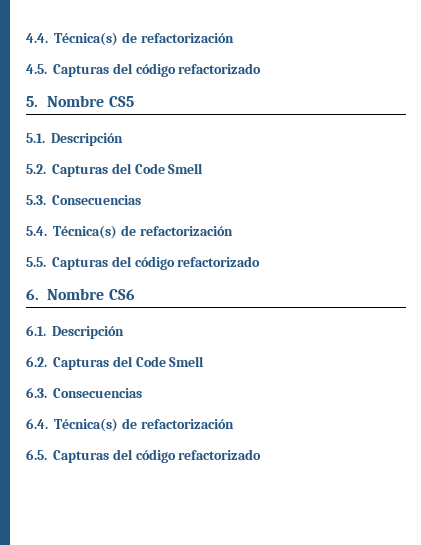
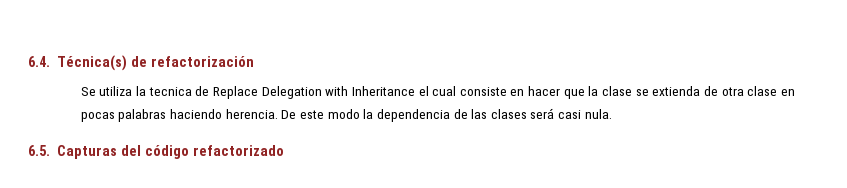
- 4.4. Técnica(s) de refactorización
- 4.5. Capturas del código refactorizado
- 5. Nombre CS5
- 5.1. Descripción
- 5.2. Capturas del Code Smell
- 5.3. Consecuencias
- 5.4. Técnica(s) de refactorización
- 5.5. Capturas del código refactorizado
- 6. Nombre CS6
- 6.1. Descripción
- 6.2. Capturas del Code Smell
- 6.3. Consecuencias
  6.4. Técnica(s) de refactorización
+ Se utiliza la tecnica de Replace Delegation with Inheritance el cual consiste en hacer que la clase se extienda de otra clase en pocas palabras haciendo herencia. De este modo la dependencia de las clases será casi nula.

